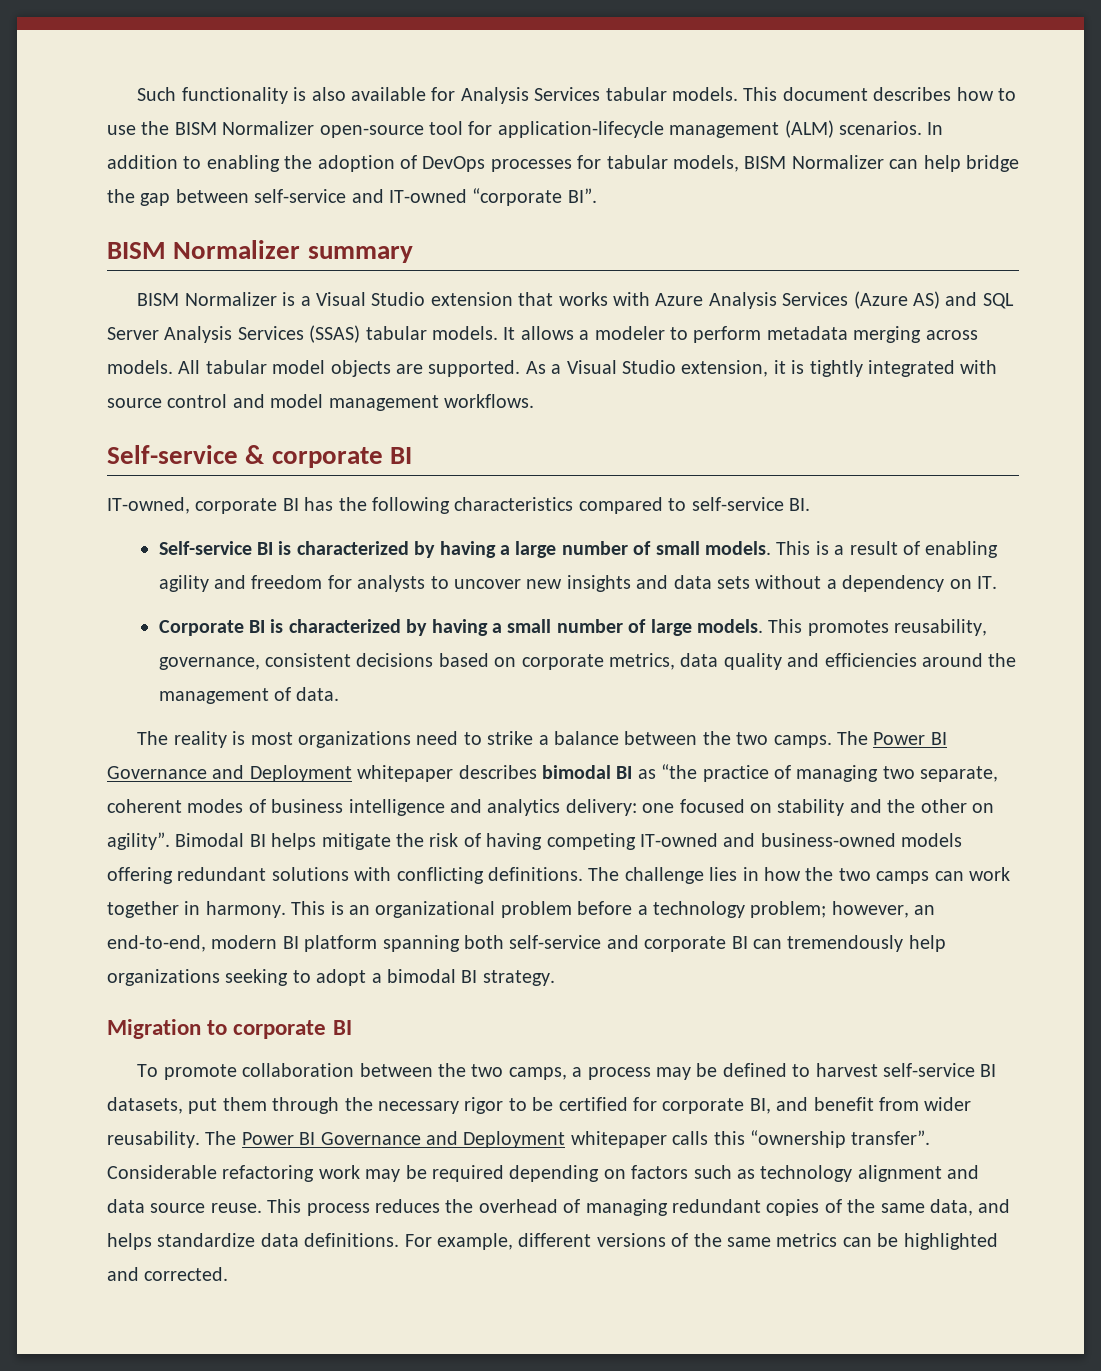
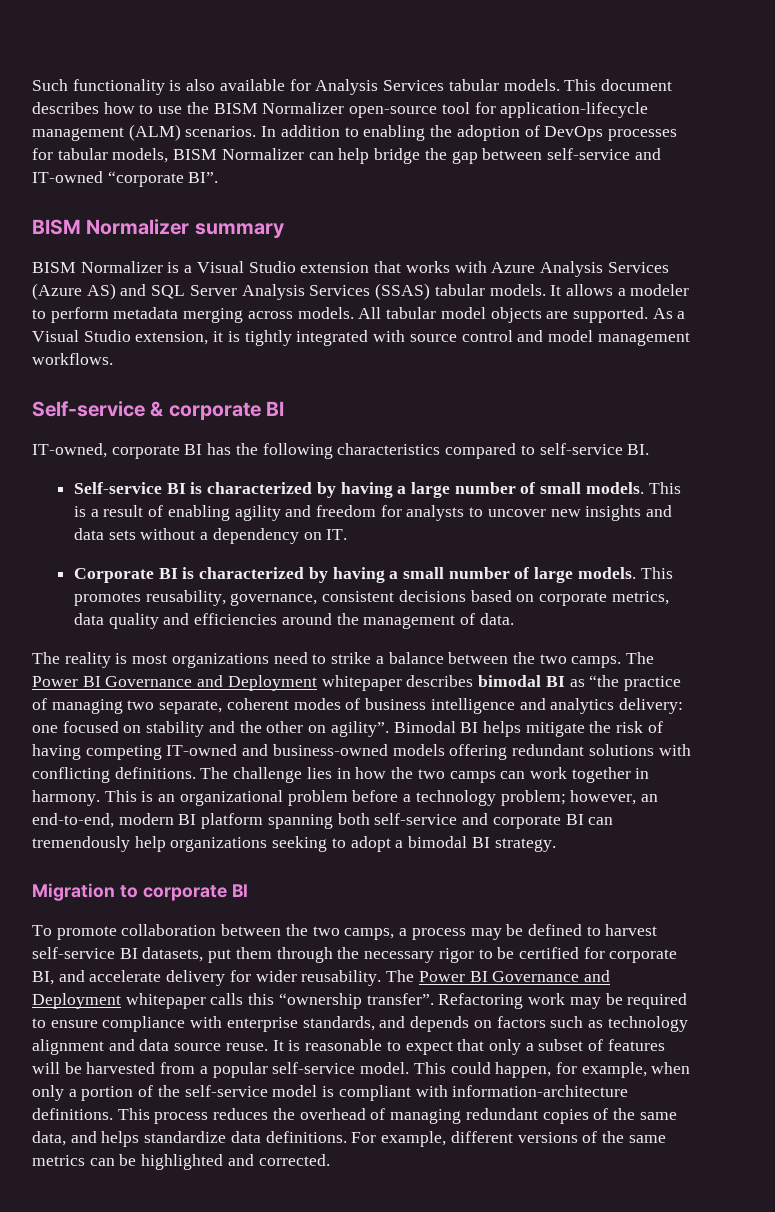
- To promote collaboration between the two camps, a process may be defined to harvest self-service BI datasets, put them through the necessary rigor to be certified for corporate BI, and benefit from wider reusability.
+ To promote collaboration between the two camps, a process may be defined to harvest self-service BI datasets, put them through the necessary rigor to be certified for corporate BI, and accelerate delivery for wider reusability.
- Considerable refactoring work may be required depending on factors such as technology alignment and data source reuse.
+ Refactoring work may be required to ensure compliance with enterprise standards, and depends on factors such as technology alignment and data source reuse.
+ It is reasonable to expect that only a subset of features will be harvested from a popular self-service model. This could happen, for example, when only a portion of the self-service model is compliant with information-architecture definitions.

